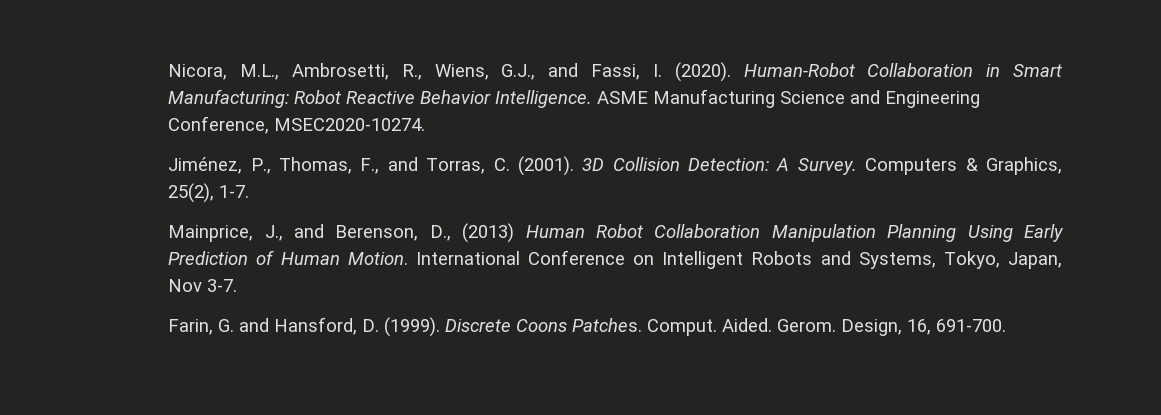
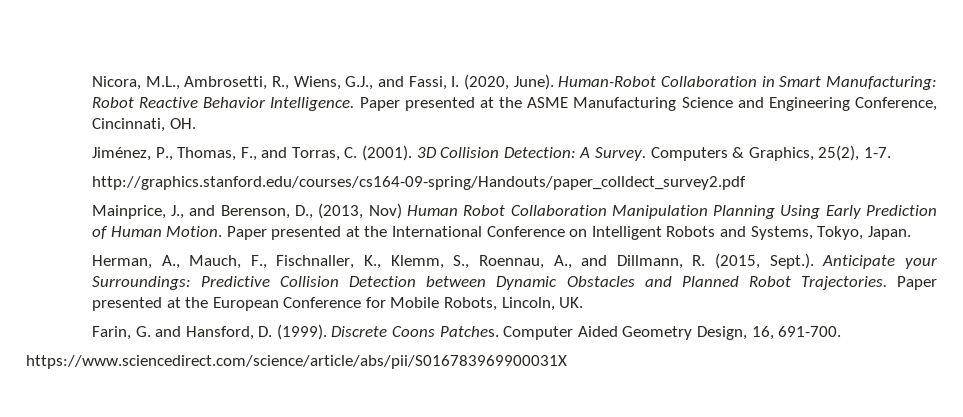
- Nicora, M.L., Ambrosetti, R., Wiens, G.J., and Fassi, I. (2020).
+ Nicora, M.L., Ambrosetti, R., Wiens, G.J., and Fassi, I. (2020, June).
- ASME Manufacturing Science and Engineering Conference, MSEC2020-10274.
+ Paper presented at the ASME Manufacturing Science and Engineering Conference, Cincinnati, OH.
+ http://graphics.stanford.edu/courses/cs164-09-spring/Handouts/paper_colldect_survey2.pdf
- Mainprice, J., and Berenson, D., (2013) Human Robot Collaboration Manipulation Planning Using Early Prediction of Human Motion.
+ Mainprice, J., and Berenson, D., (2013, Nov) Human Robot Collaboration Manipulation Planning Using Early Prediction of Human Motion.
- International Conference on Intelligent Robots and Systems, Tokyo, Japan, Nov 3-7.
+ Paper presented at the International Conference on Intelligent Robots and Systems, Tokyo, Japan.
+ Herman, A., Mauch, F., Fischnaller, K., Klemm, S., Roennau, A., and Dillmann, R. (2015, Sept.). Anticipate your Surroundings: Predictive Collision Detection between Dynamic Obstacles and Planned Robot Trajectories. Paper presented at the European Conference for Mobile Robots, Lincoln, UK.
- Comput. Aided. Gerom. Design, 16, 691-700.
+ Computer Aided Geometry Design, 16, 691-700.
+ https://www.sciencedirect.com/science/article/abs/pii/S016783969900031X

